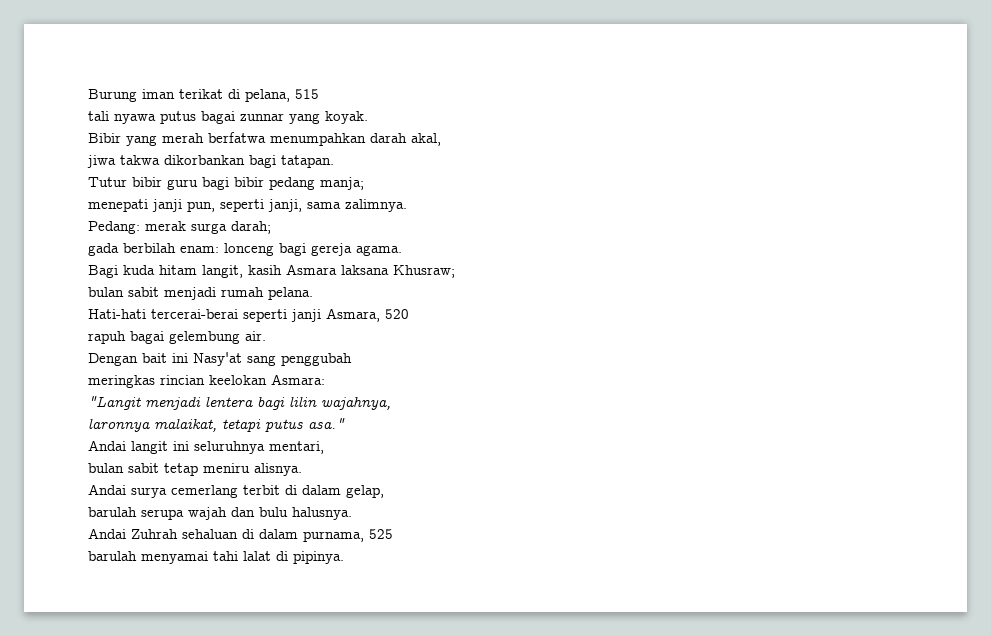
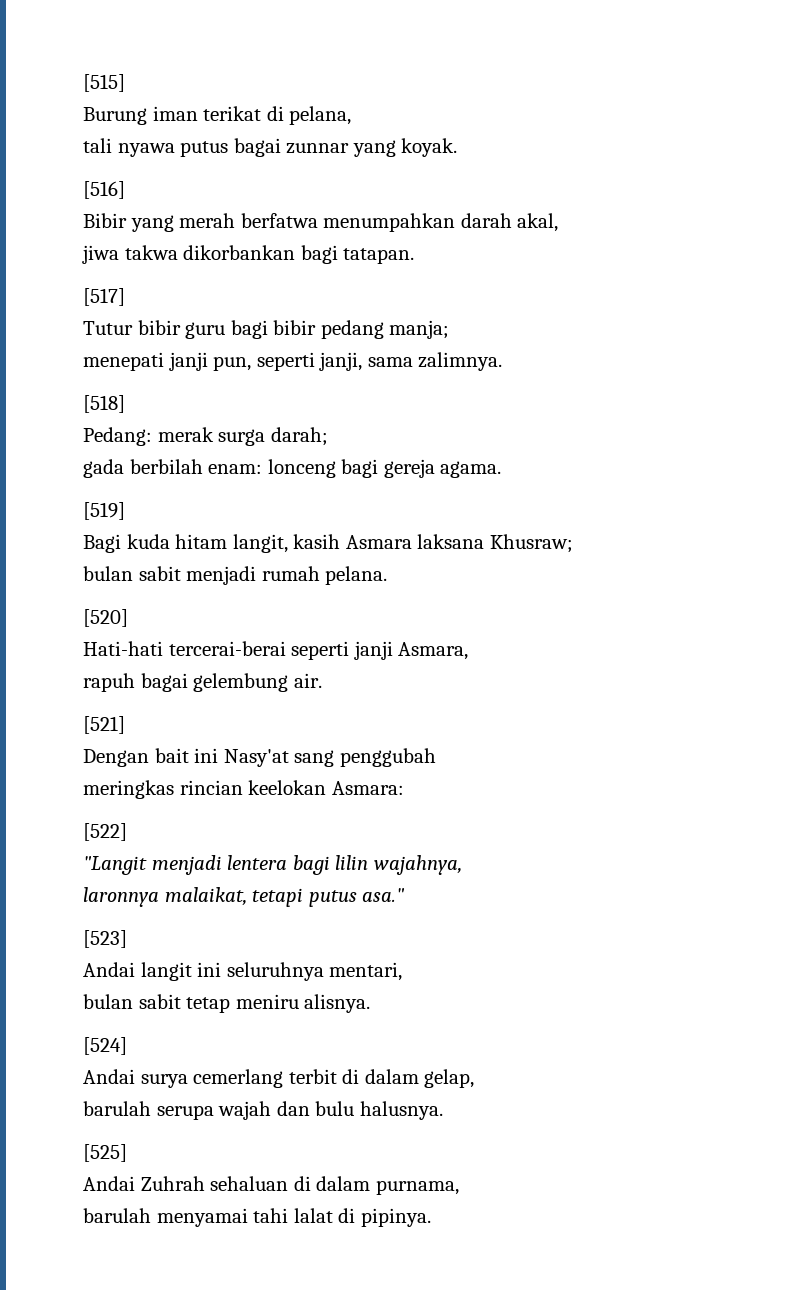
+ [515]
- Burung iman terikat di pelana, 515
+ Burung iman terikat di pelana,
+ [516]
+ [517]
+ [518]
+ [519]
+ [520]
- Hati-hati tercerai-berai seperti janji Asmara, 520
+ Hati-hati tercerai-berai seperti janji Asmara,
+ [521]
+ [522]
+ [523]
+ [524]
+ [525]
- Andai Zuhrah sehaluan di dalam purnama, 525
+ Andai Zuhrah sehaluan di dalam purnama,

